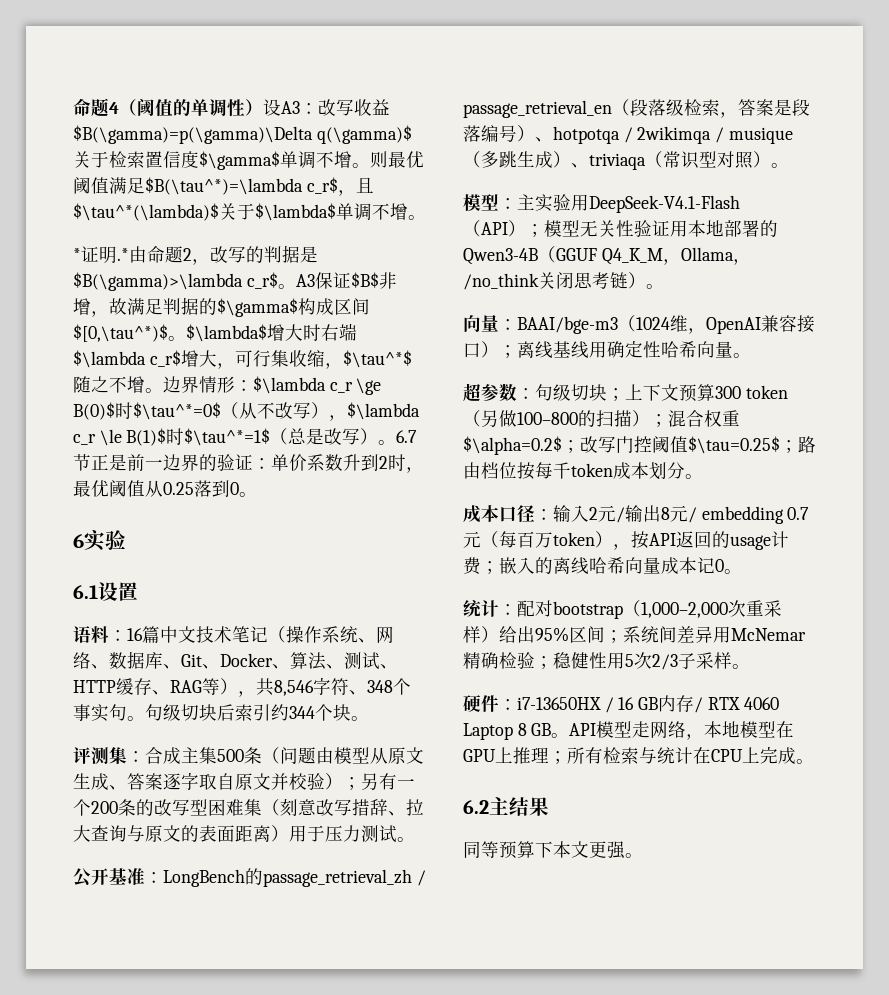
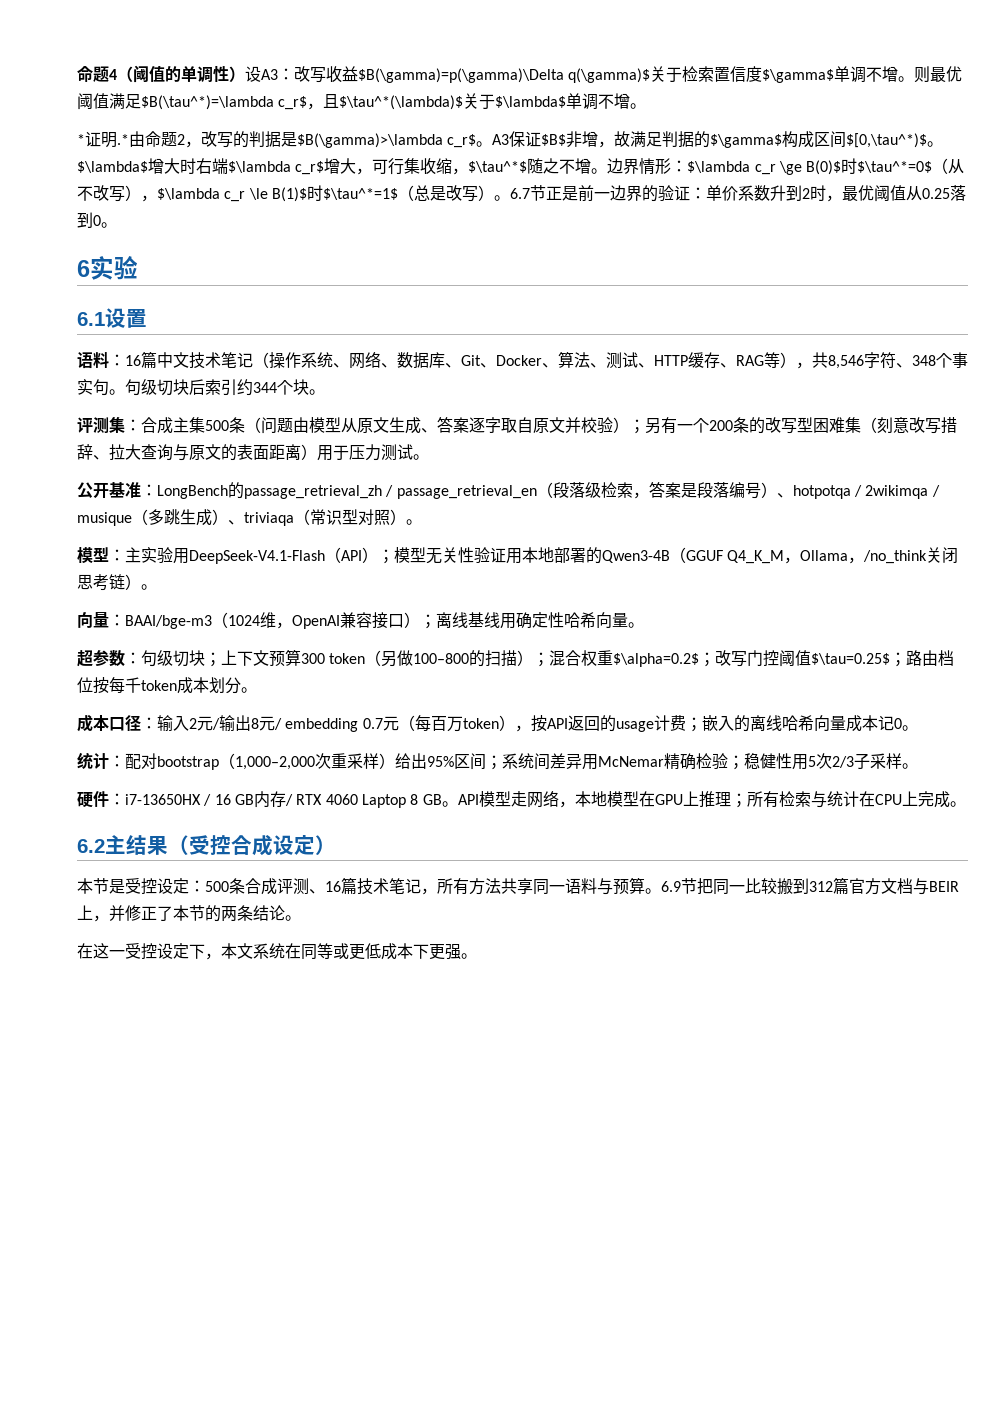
- 6.2主结果
- 同等预算下本文更强。
+ 6.2主结果（受控合成设定）
+ 本节是受控设定：500条合成评测、16篇技术笔记，所有方法共享同一语料与预算。6.9节把同一比较搬到312篇官方文档与BEIR上，并修正了本节的两条结论。
+ 在这一受控设定下，本文系统在同等或更低成本下更强。

